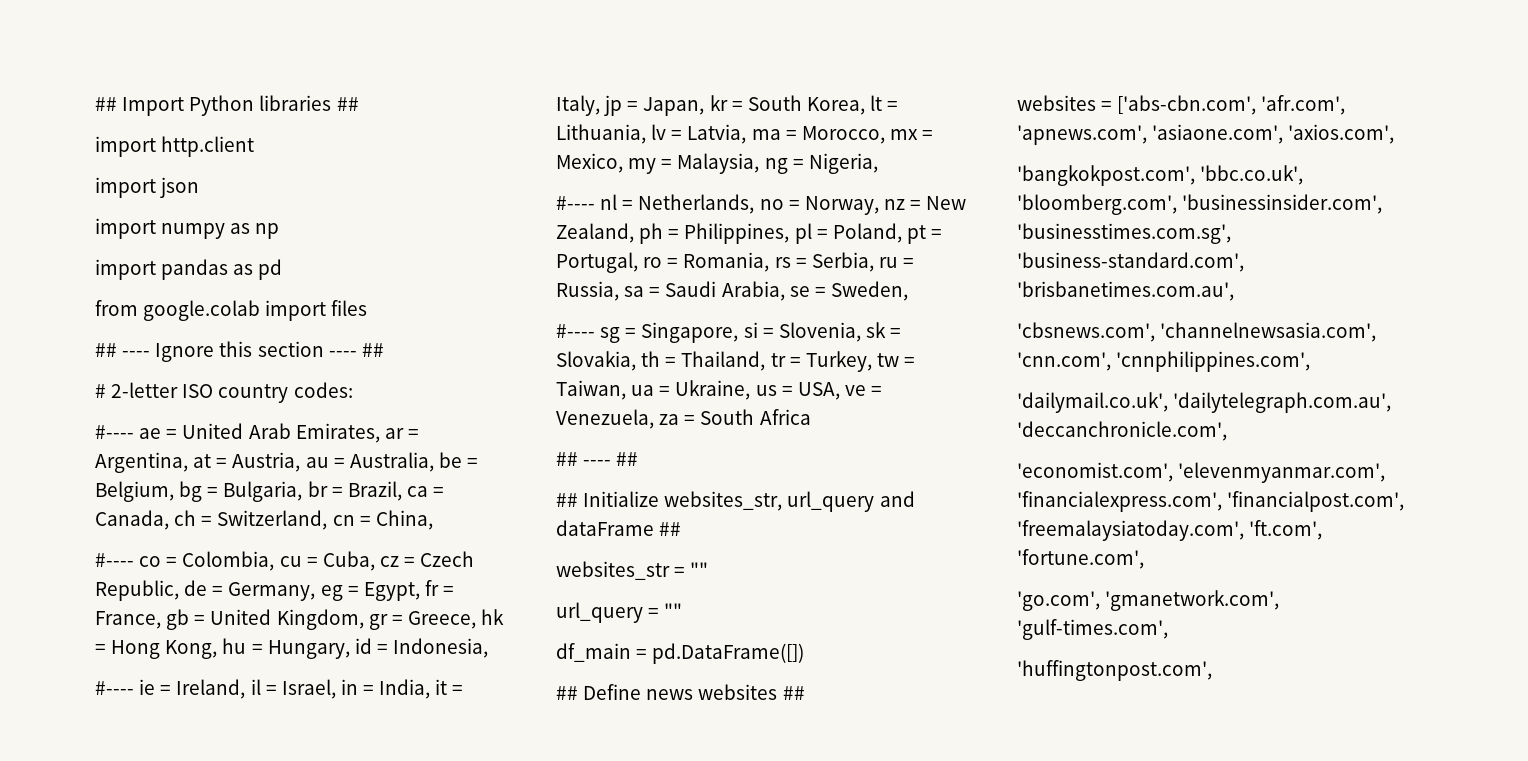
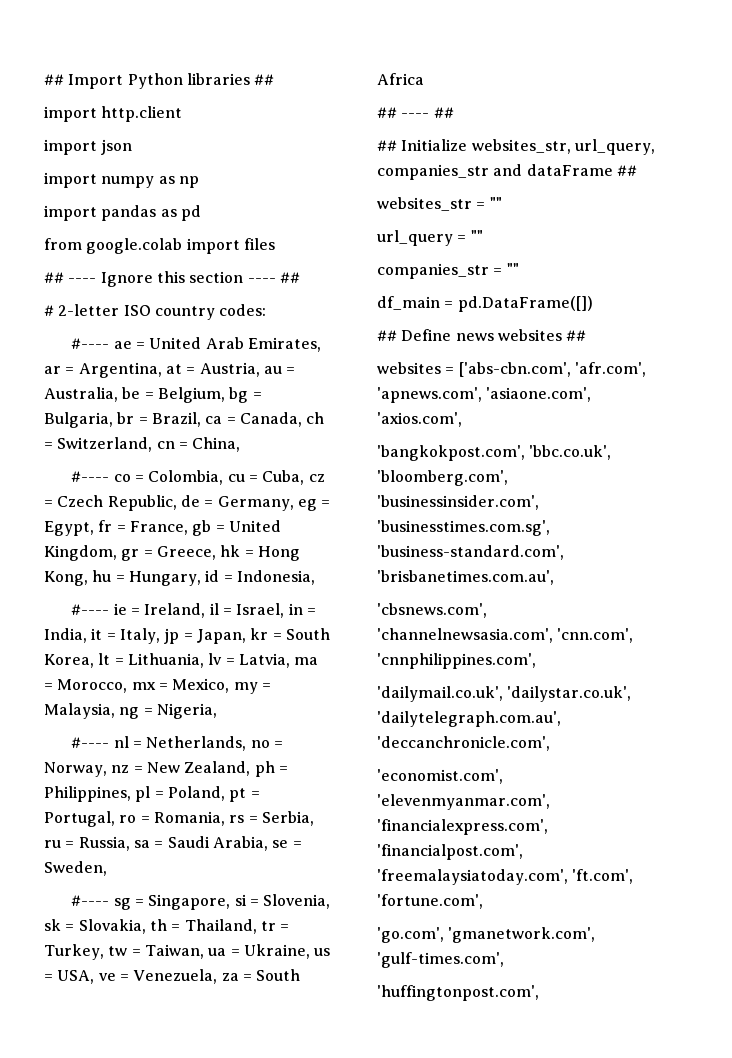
- ## Initialize websites_str, url_query and dataFrame ##
+ ## Initialize websites_str, url_query, companies_str and dataFrame ##
+ companies_str = ""
- 'dailymail.co.uk', 'dailytelegraph.com.au', 'deccanchronicle.com',
+ 'dailymail.co.uk', 'dailystar.co.uk', 'dailytelegraph.com.au', 'deccanchronicle.com',

